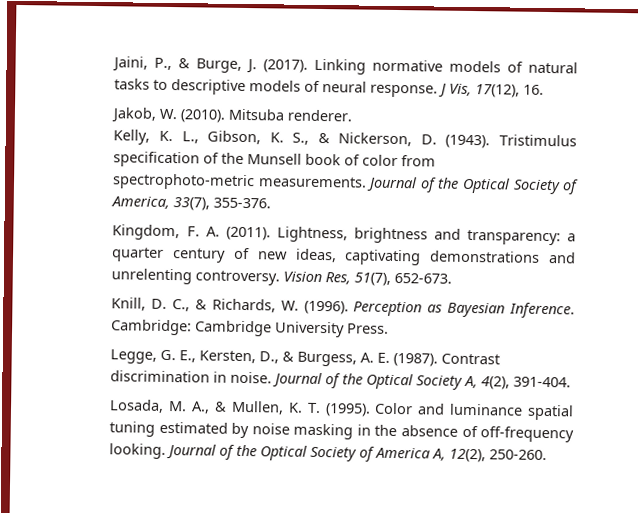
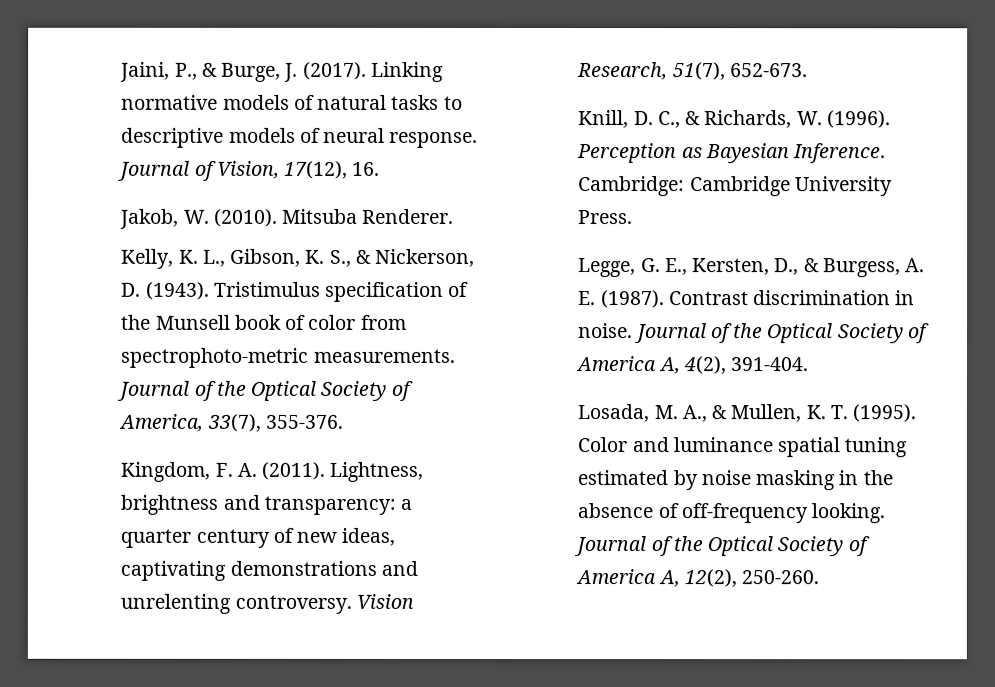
- J Vis, 17(12), 16.
+ Journal of Vision, 17(12), 16.
- Mitsuba renderer.
+ Mitsuba Renderer.
- Vision Res, 51(7), 652-673.
+ Vision Research, 51(7), 652-673.
- Journal of the Optical Society A, 4(2), 391-404.
+ Journal of the Optical Society of America A, 4(2), 391-404.

